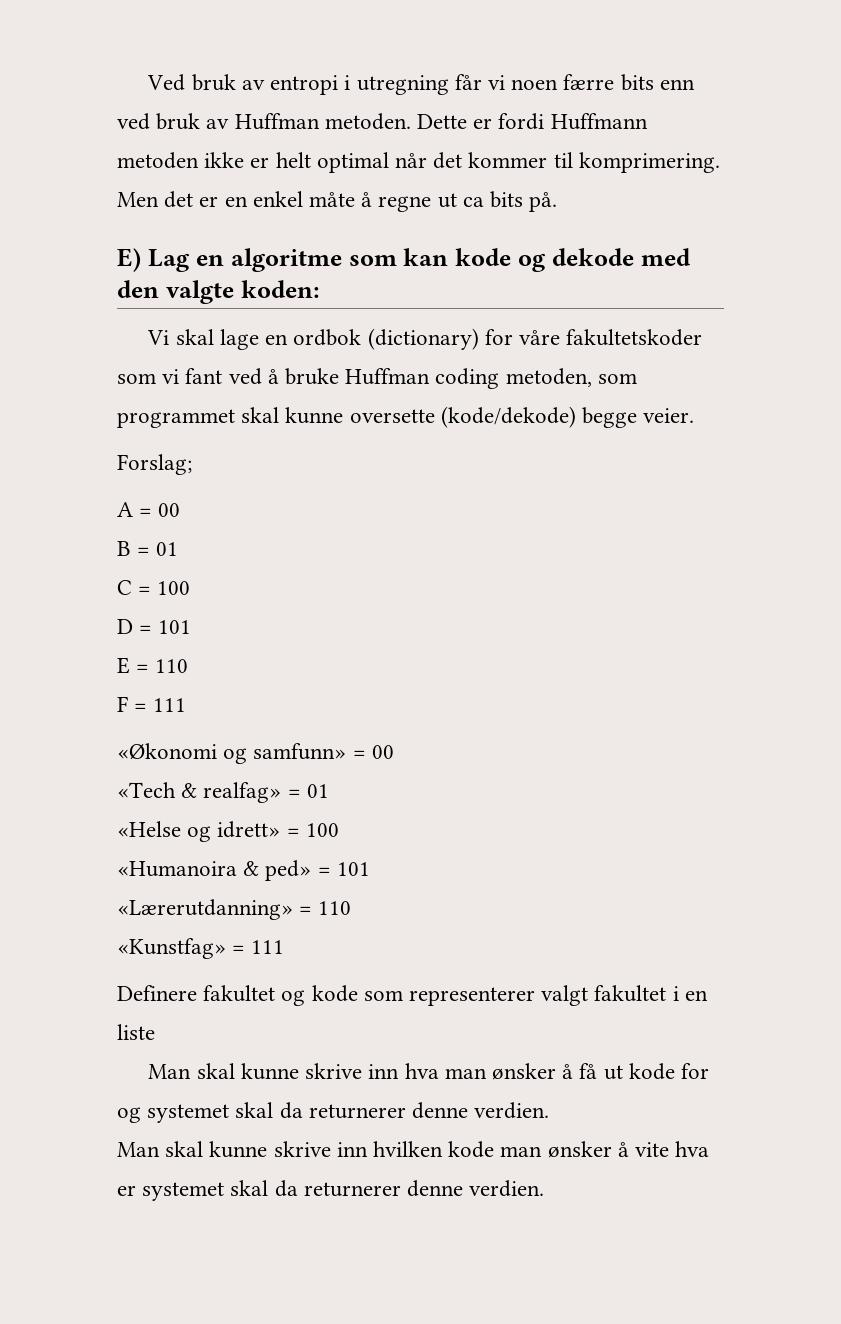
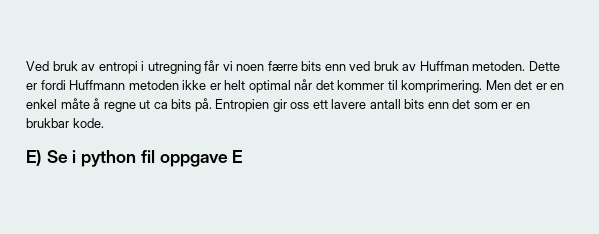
- Men det er en enkel måte å regne ut ca bits på.
- E) Lag en algoritme som kan kode og dekode med den valgte koden:
- Vi skal lage en ordbok (dictionary) for våre fakultetskoder som vi fant ved å bruke Huffman coding metoden, som programmet skal kunne oversette (kode/dekode) begge veier.
- Forslag;
- A = 00
- B = 01
- C = 100
- D = 101
- E = 110
- F = 111
- «Økonomi og samfunn» = 00
- «Tech & realfag» = 01
- «Helse og idrett» = 100
- «Humanoira & ped» = 101
- «Lærerutdanning» = 110
- «Kunstfag» = 111
- Definere fakultet og kode som representerer valgt fakultet i en liste
- Man skal kunne skrive inn hva man ønsker å få ut kode for og systemet skal da returnerer denne verdien.
- Man skal kunne skrive inn hvilken kode man ønsker å vite hva er systemet skal da returnerer denne verdien.
+ Men det er en enkel måte å regne ut ca bits på. Entropien gir oss ett lavere antall bits enn det som er en brukbar kode.
+ E) Se i python fil oppgave E

